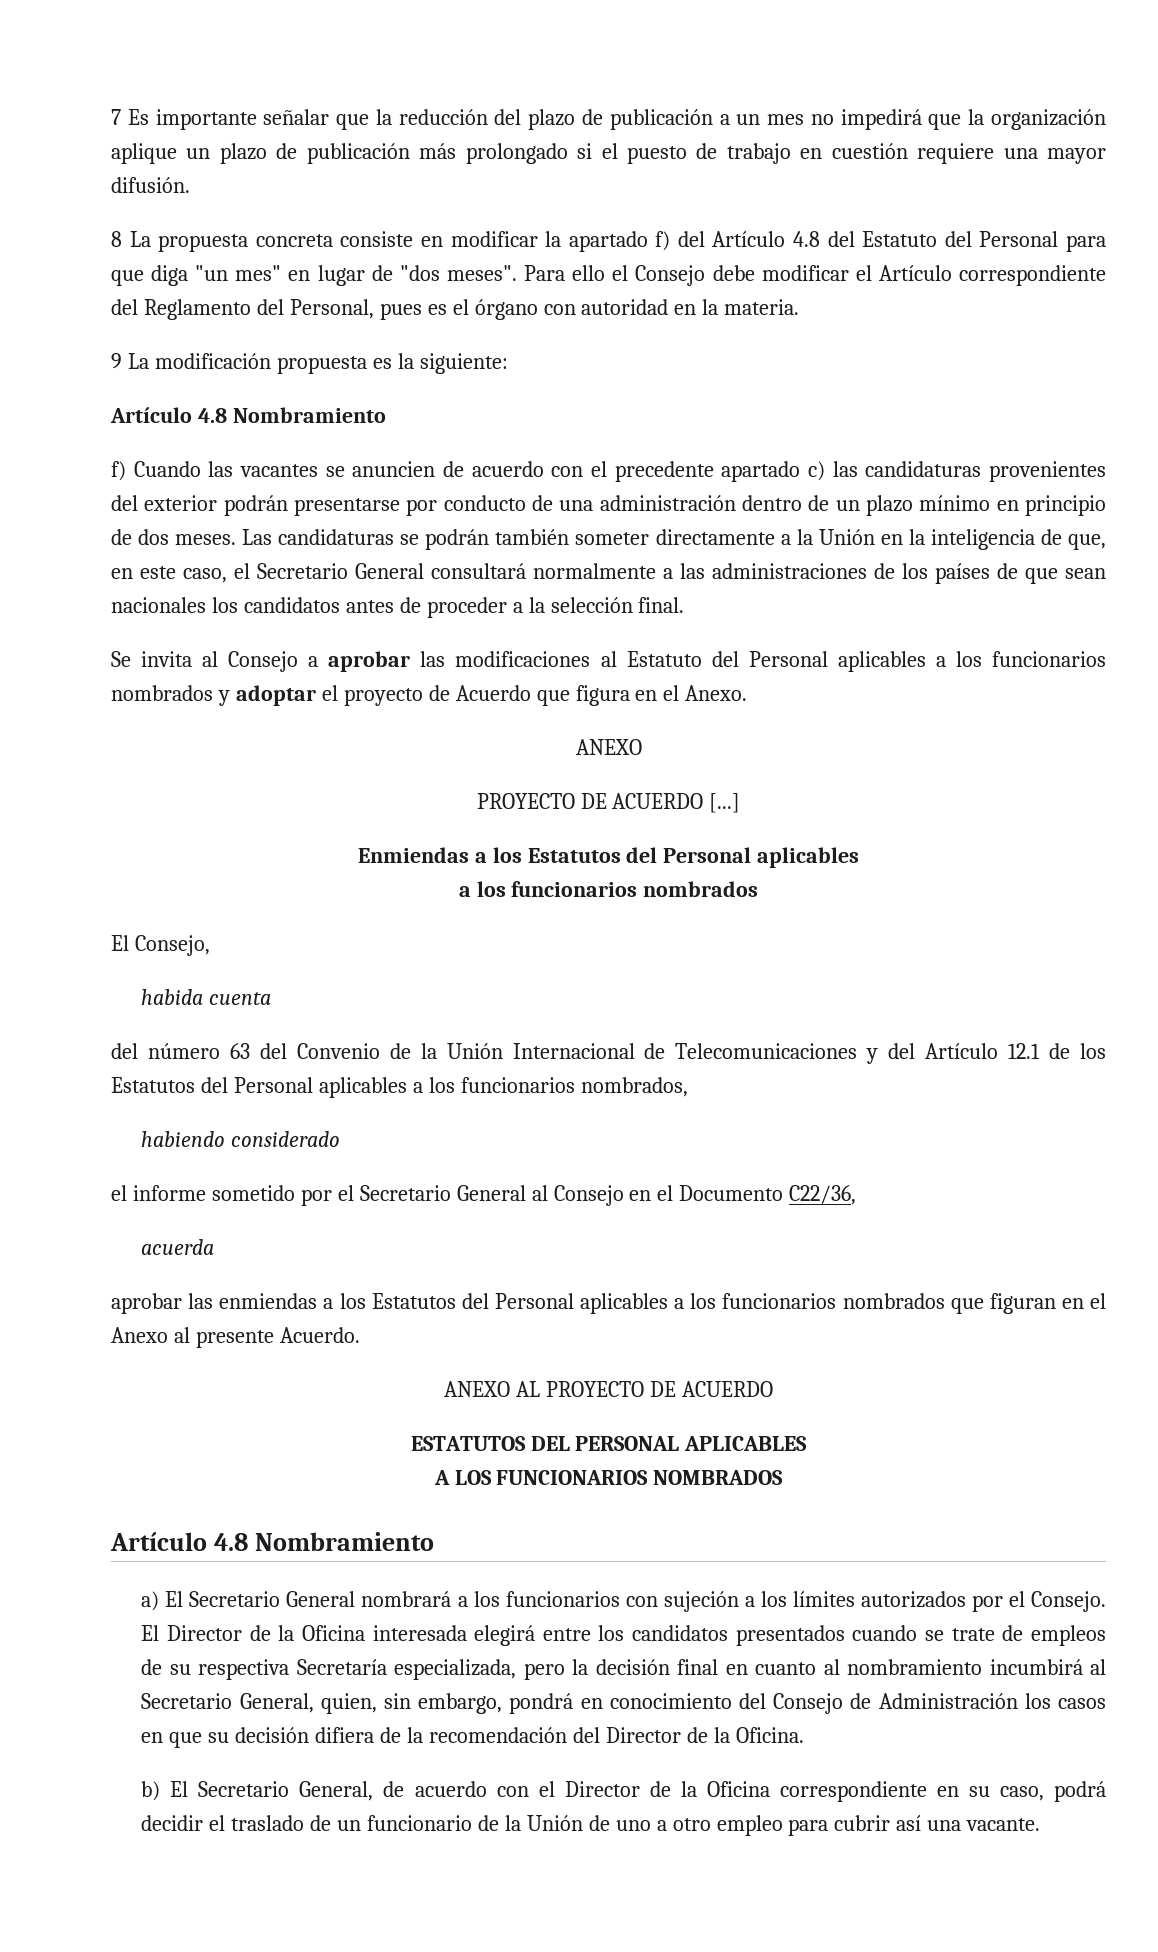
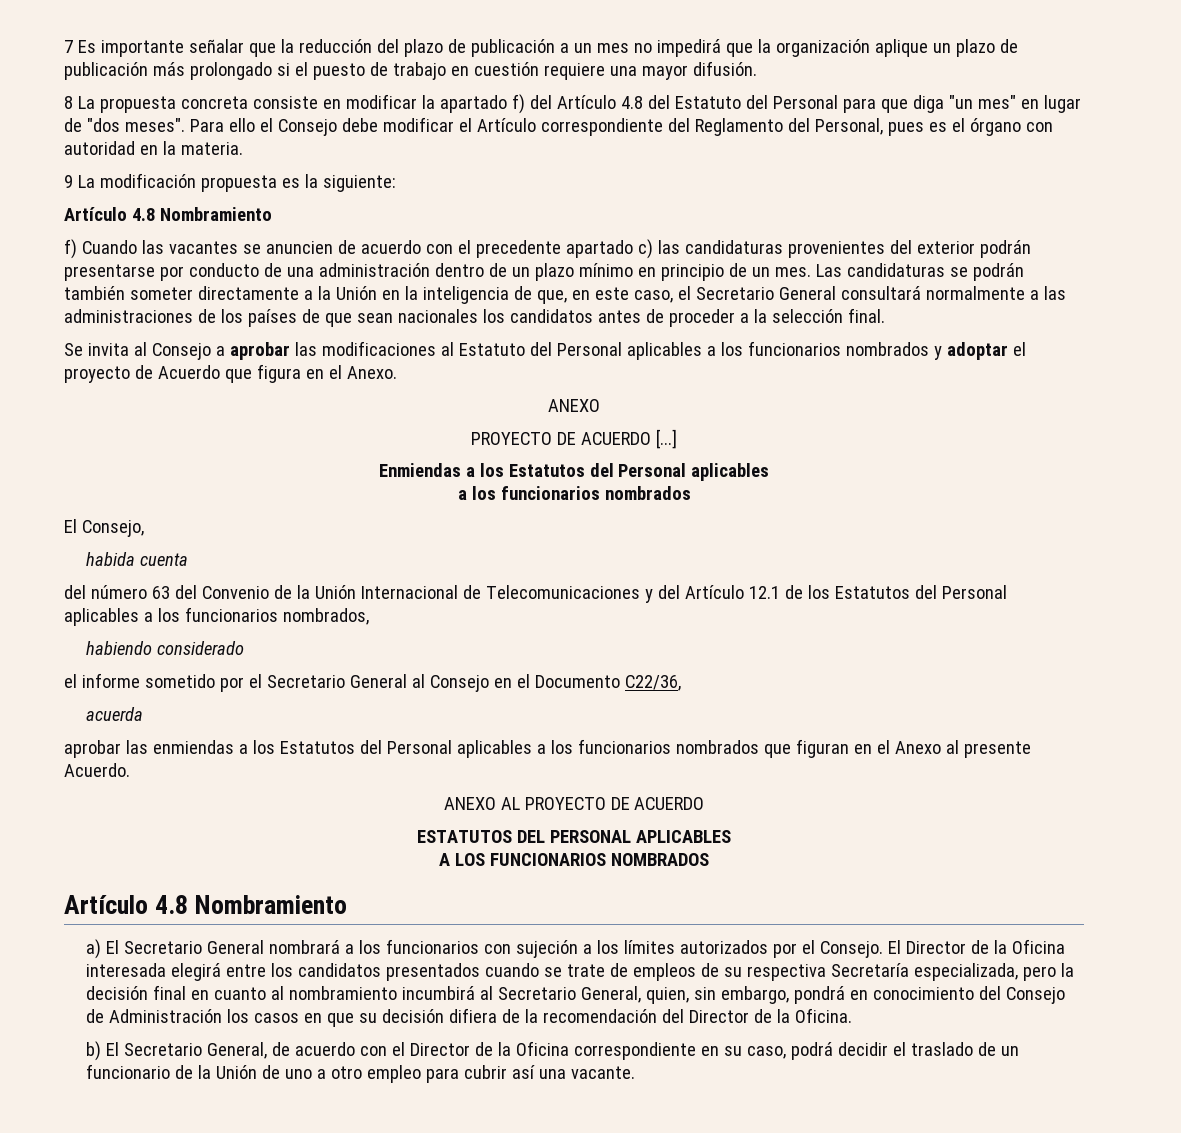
- f) Cuando las vacantes se anuncien de acuerdo con el precedente apartado c) las candidaturas provenientes del exterior podrán presentarse por conducto de una administración dentro de un plazo mínimo en principio de dos meses.
+ f) Cuando las vacantes se anuncien de acuerdo con el precedente apartado c) las candidaturas provenientes del exterior podrán presentarse por conducto de una administración dentro de un plazo mínimo en principio de un mes.

